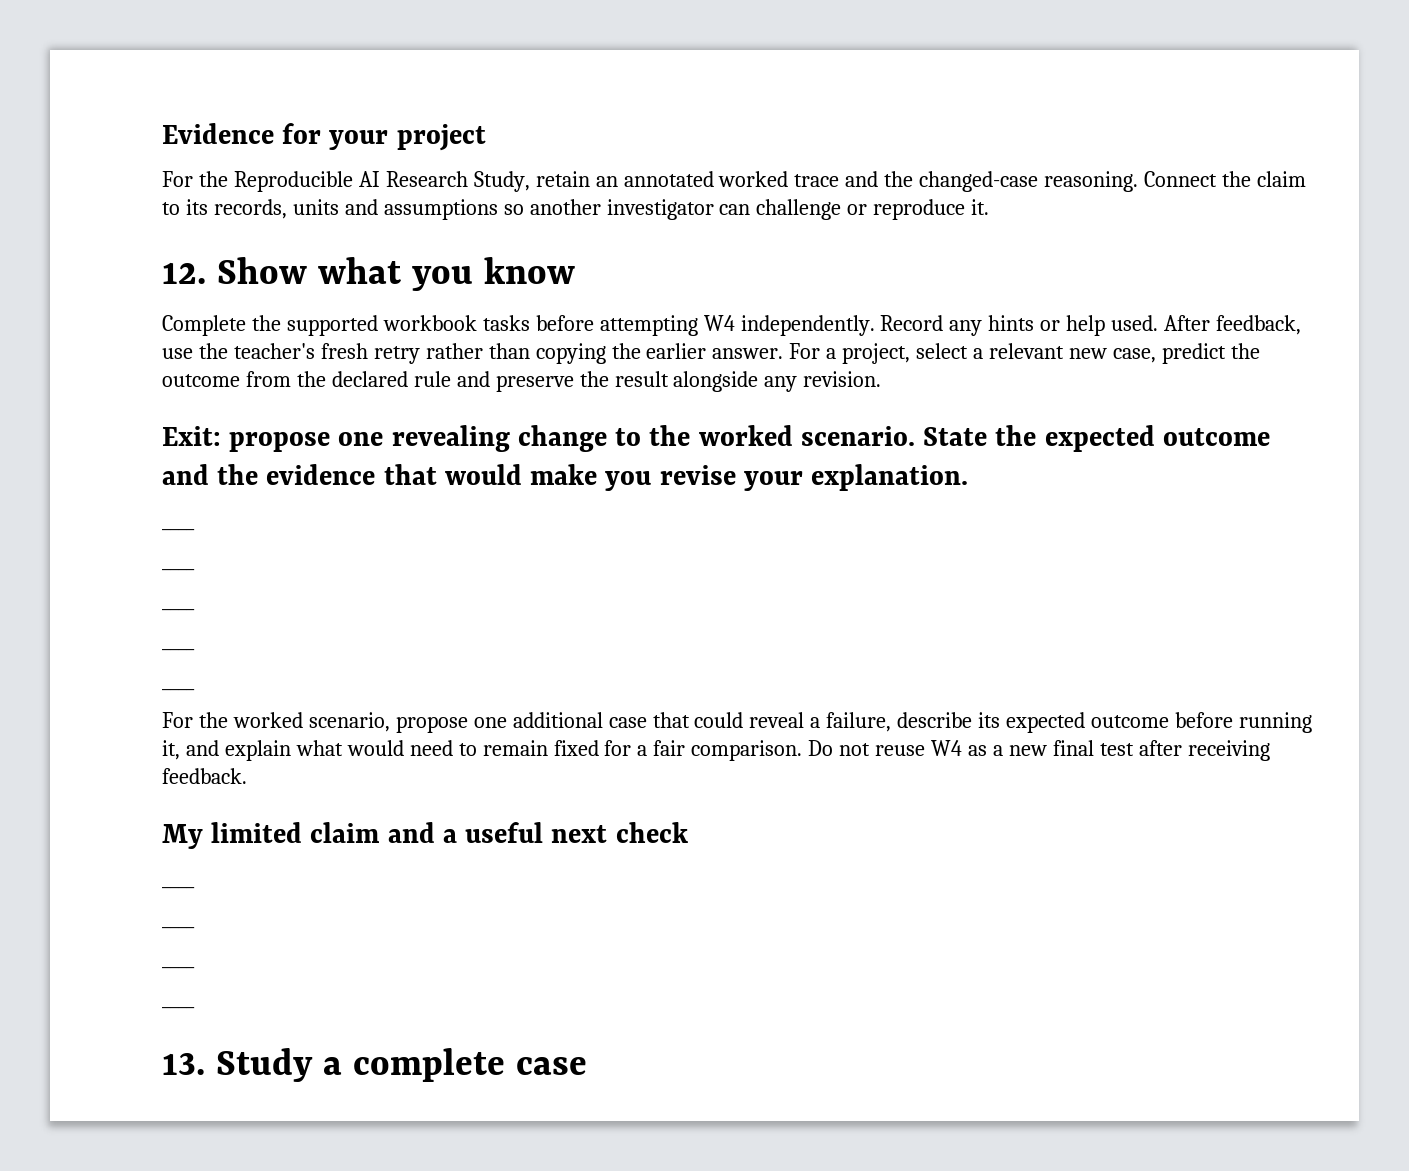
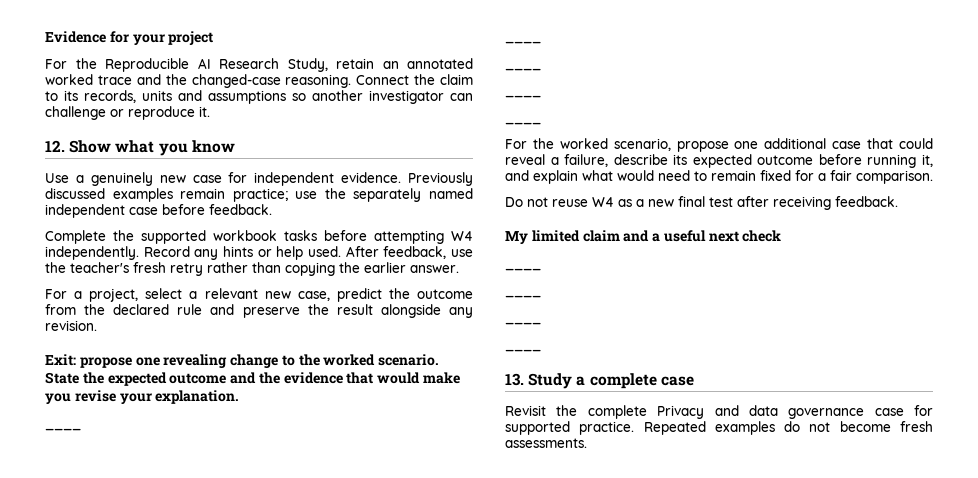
+ Use a genuinely new case for independent evidence. Previously discussed examples remain practice; use the separately named independent case before feedback.
- After feedback, use the teacher's fresh retry rather than copying the earlier answer. For a project, select a relevant new case, predict the outcome from the declared rule and preserve the result alongside any revision.
+ After feedback, use the teacher's fresh retry rather than copying the earlier answer.
+ For a project, select a relevant new case, predict the outcome from the declared rule and preserve the result alongside any revision.
- For the worked scenario, propose one additional case that could reveal a failure, describe its expected outcome before running it, and explain what would need to remain fixed for a fair comparison. Do not reuse W4 as a new final test after receiving feedback.
+ For the worked scenario, propose one additional case that could reveal a failure, describe its expected outcome before running it, and explain what would need to remain fixed for a fair comparison.
+ Do not reuse W4 as a new final test after receiving feedback.
+ Revisit the complete Privacy and data governance case for supported practice. Repeated examples do not become fresh assessments.

